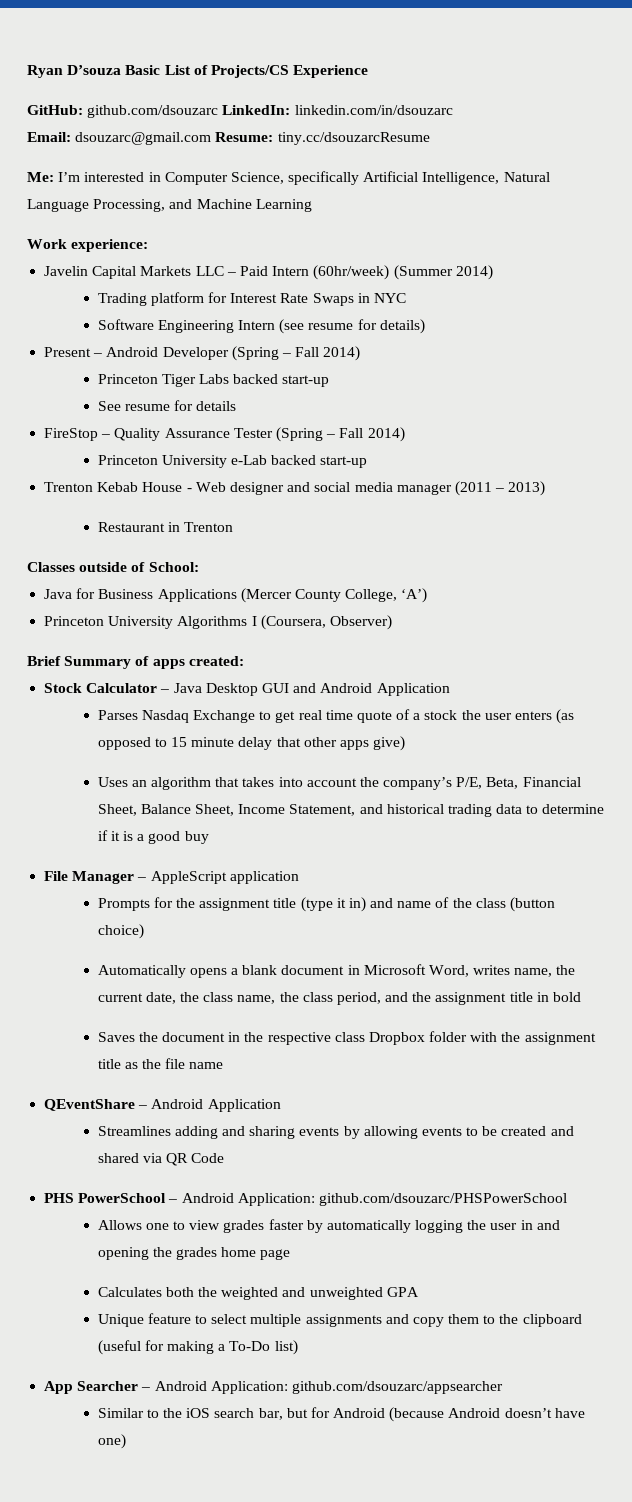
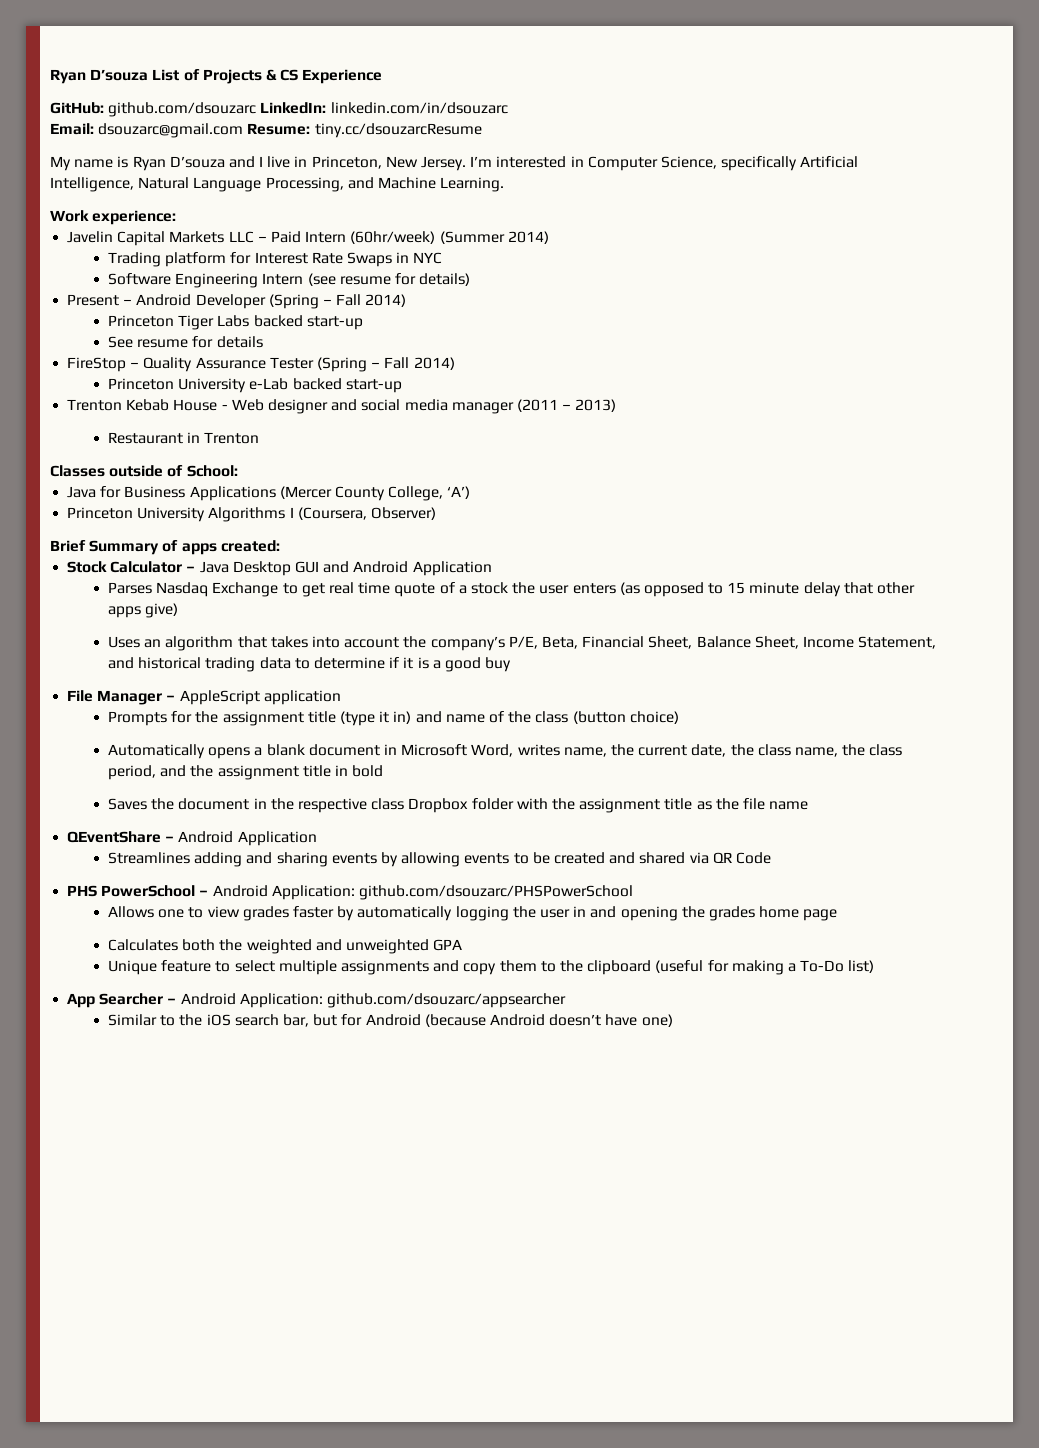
- Ryan D’souza Basic List of Projects/CS Experience
+ Ryan D’souza List of Projects & CS Experience
- Me: I’m interested in Computer Science, specifically Artificial Intelligence, Natural Language Processing, and Machine Learning
+ My name is Ryan D’souza and I live in Princeton, New Jersey. I’m interested in Computer Science, specifically Artificial Intelligence, Natural Language Processing, and Machine Learning.

